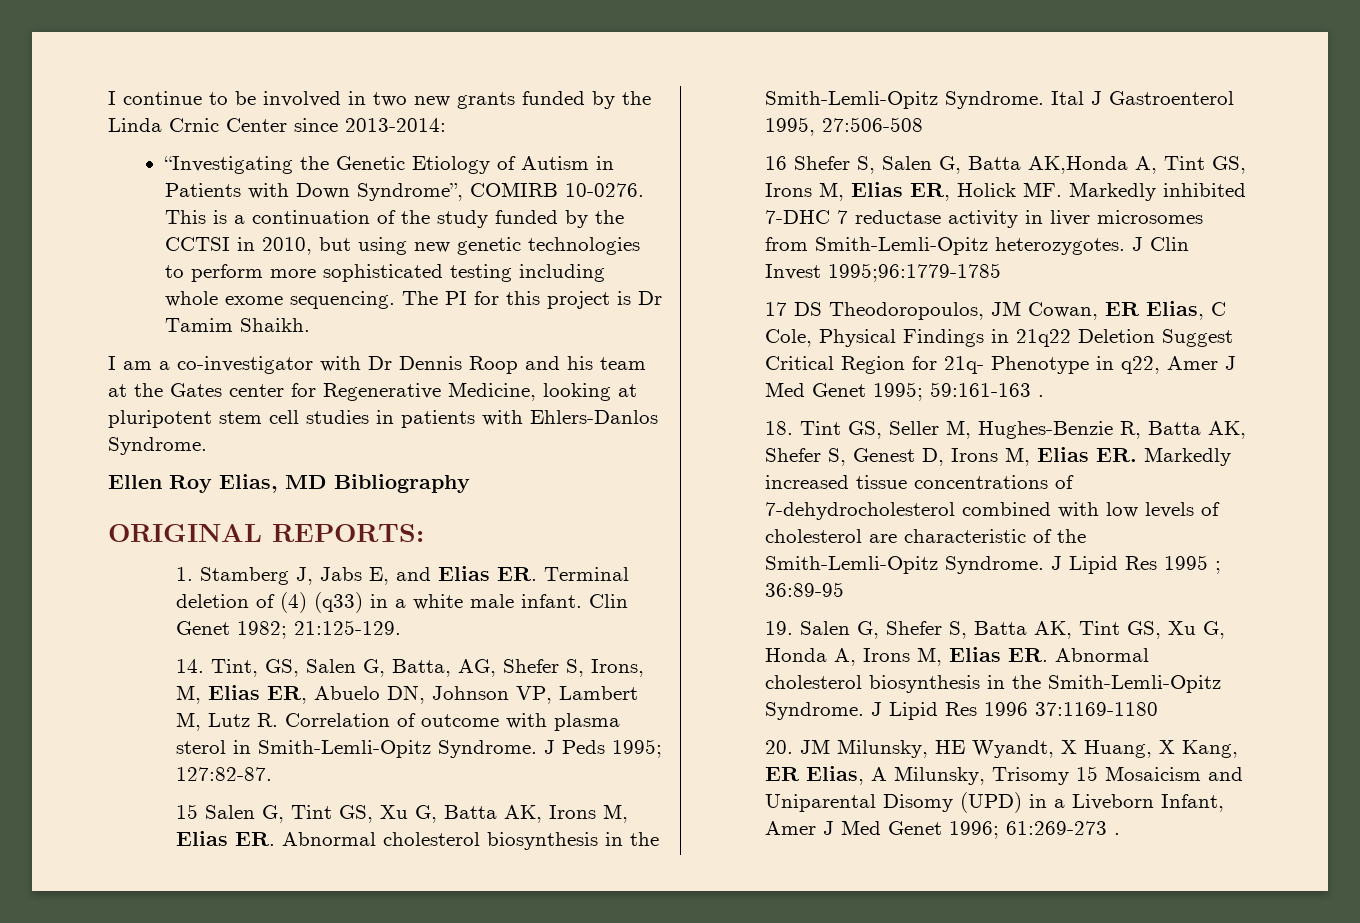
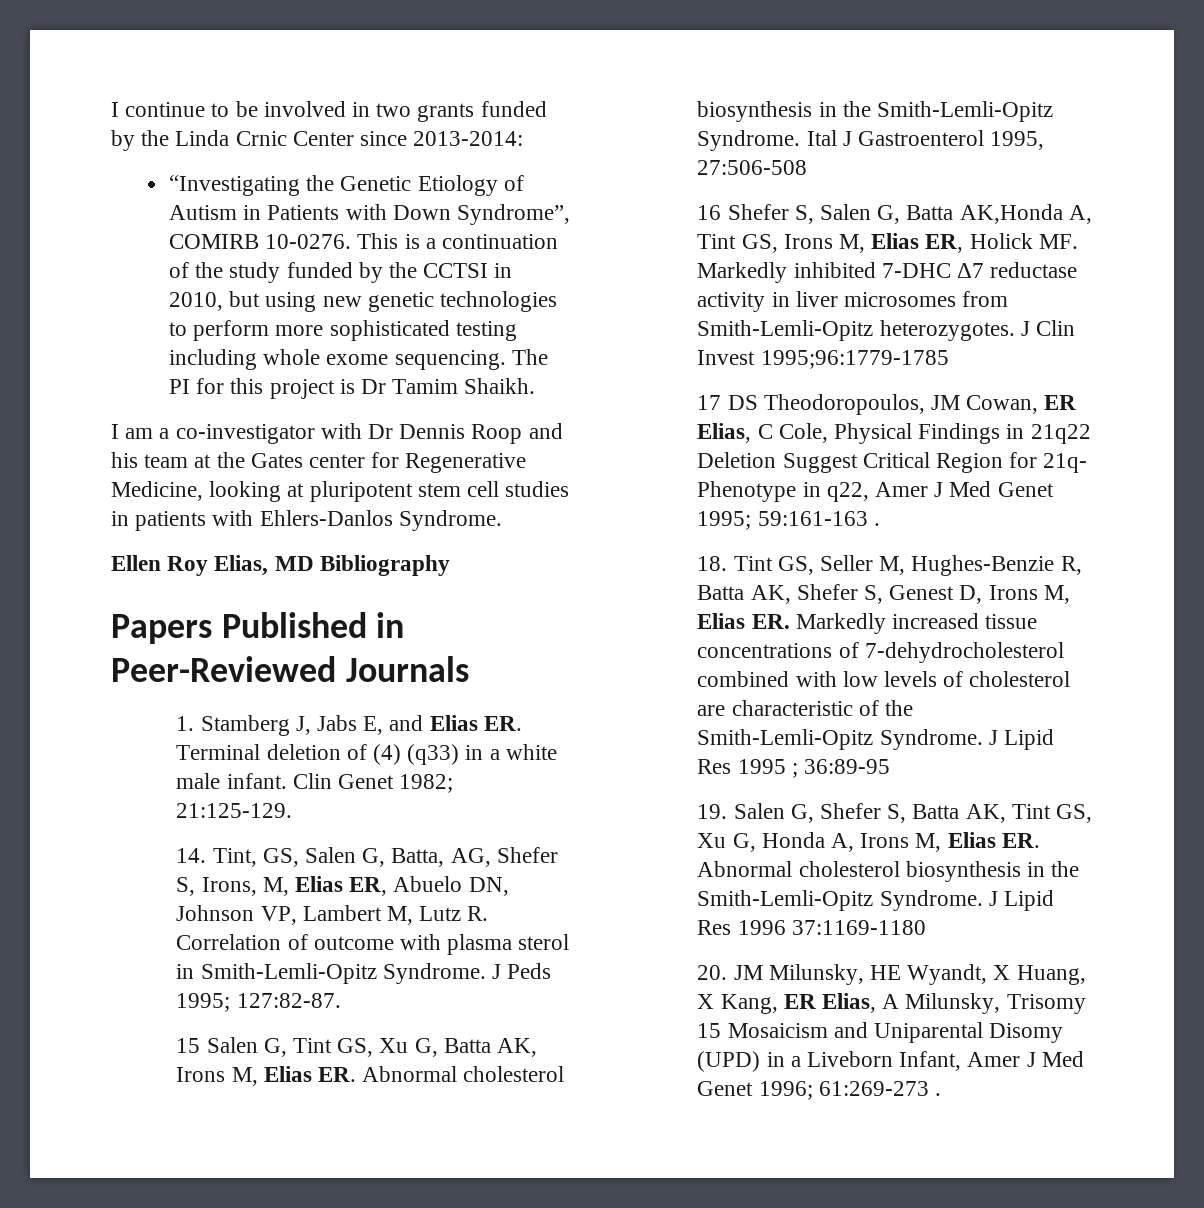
- I continue to be involved in two new grants funded by the Linda Crnic Center since 2013-2014:
+ I continue to be involved in two grants funded by the Linda Crnic Center since 2013-2014:
- ORIGINAL REPORTS:
+ Papers Published in Peer-Reviewed Journals
- 16 Shefer S, Salen G, Batta AK,Honda A, Tint GS, Irons M, Elias ER, Holick MF. Markedly inhibited 7-DHC 7 reductase activity in liver microsomes from Smith-Lemli-Opitz heterozygotes.
+ 16 Shefer S, Salen G, Batta AK,Honda A, Tint GS, Irons M, Elias ER, Holick MF. Markedly inhibited 7-DHC Δ7 reductase activity in liver microsomes from Smith-Lemli-Opitz heterozygotes.

